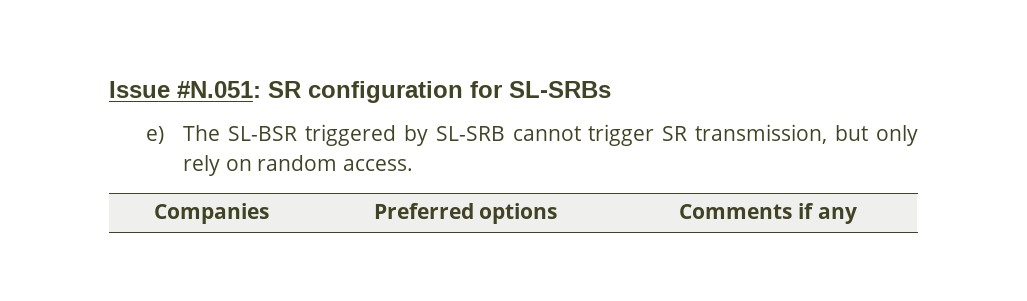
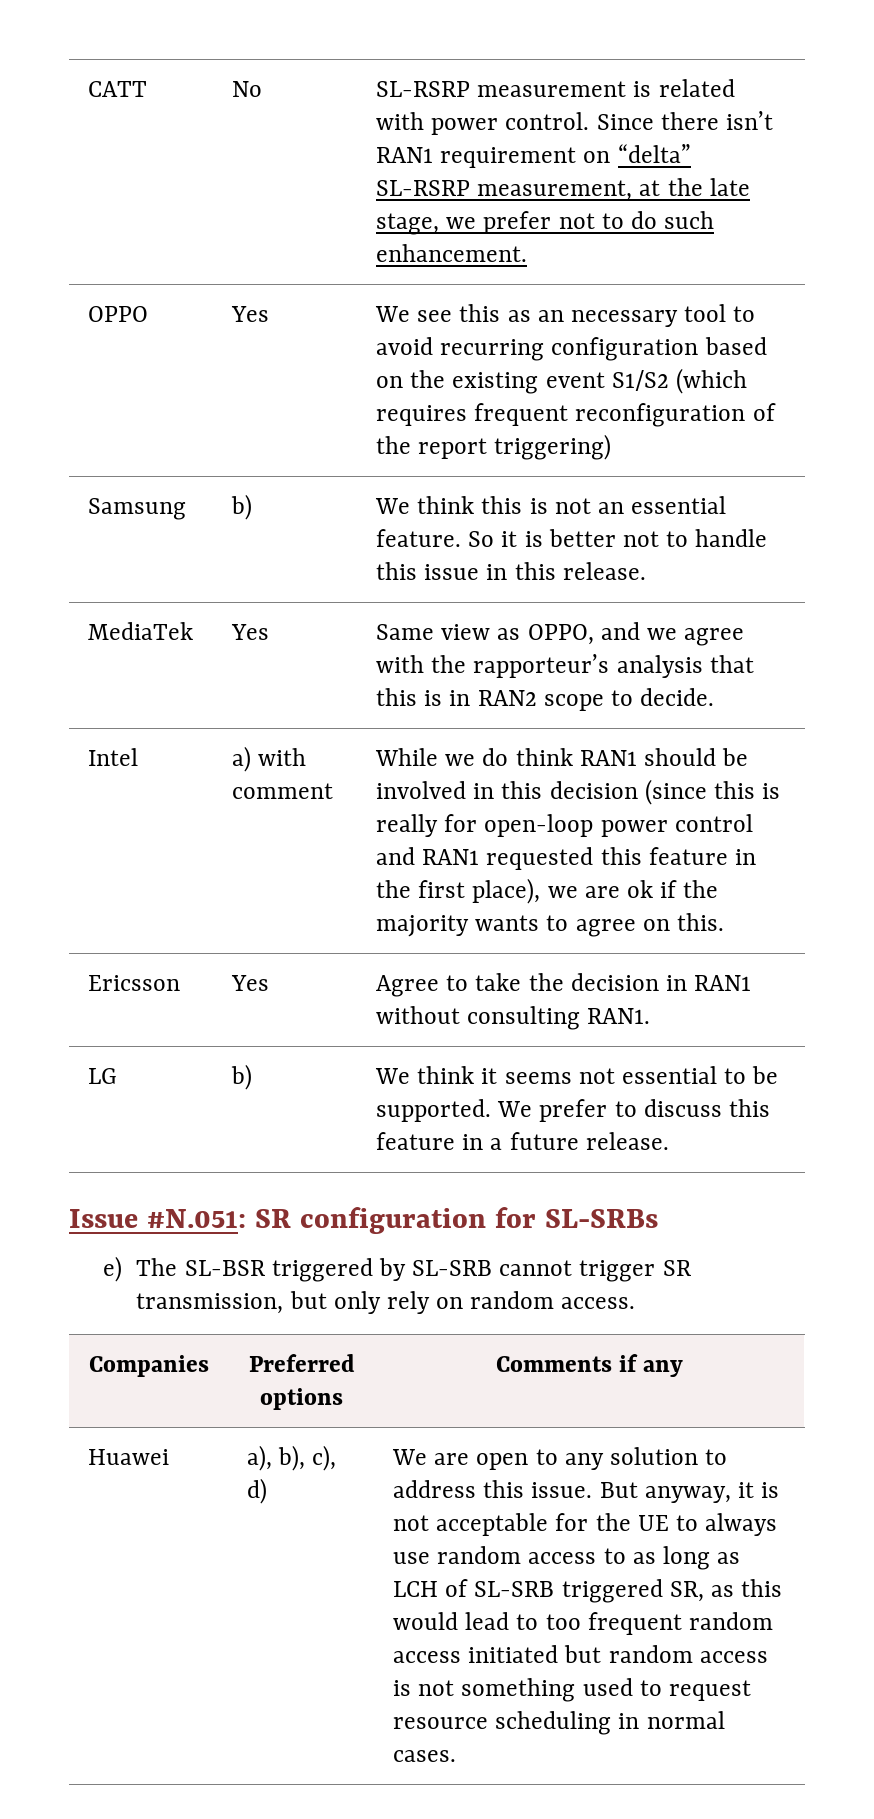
+ CATT | No | SL-RSRP measurement is related with power control. Since there isn’t RAN1 requirement on “delta” SL-RSRP measurement, at the late stage, we prefer not to do such enhancement.
+ OPPO | Yes | We see this as an necessary tool to avoid recurring configuration based on the existing event S1/S2 (which requires frequent reconfiguration of the report triggering)
+ Samsung | b) | We think this is not an essential feature. So it is better not to handle this issue in this release.
+ MediaTek | Yes | Same view as OPPO, and we agree with the rapporteur’s analysis that this is in RAN2 scope to decide.
+ Intel | a) with comment | While we do think RAN1 should be involved in this decision (since this is really for open-loop power control and RAN1 requested this feature in the first place), we are ok if the majority wants to agree on this.
+ Ericsson | Yes | Agree to take the decision in RAN1 without consulting RAN1.
+ LG | b) | We think it seems not essential to be supported. We prefer to discuss this feature in a future release.
+ Huawei | a), b), c), d) | We are open to any solution to address this issue. But anyway, it is not acceptable for the UE to always use random access to as long as LCH of SL-SRB triggered SR, as this would lead to too frequent random access initiated but random access is not something used to request resource scheduling in normal cases.

